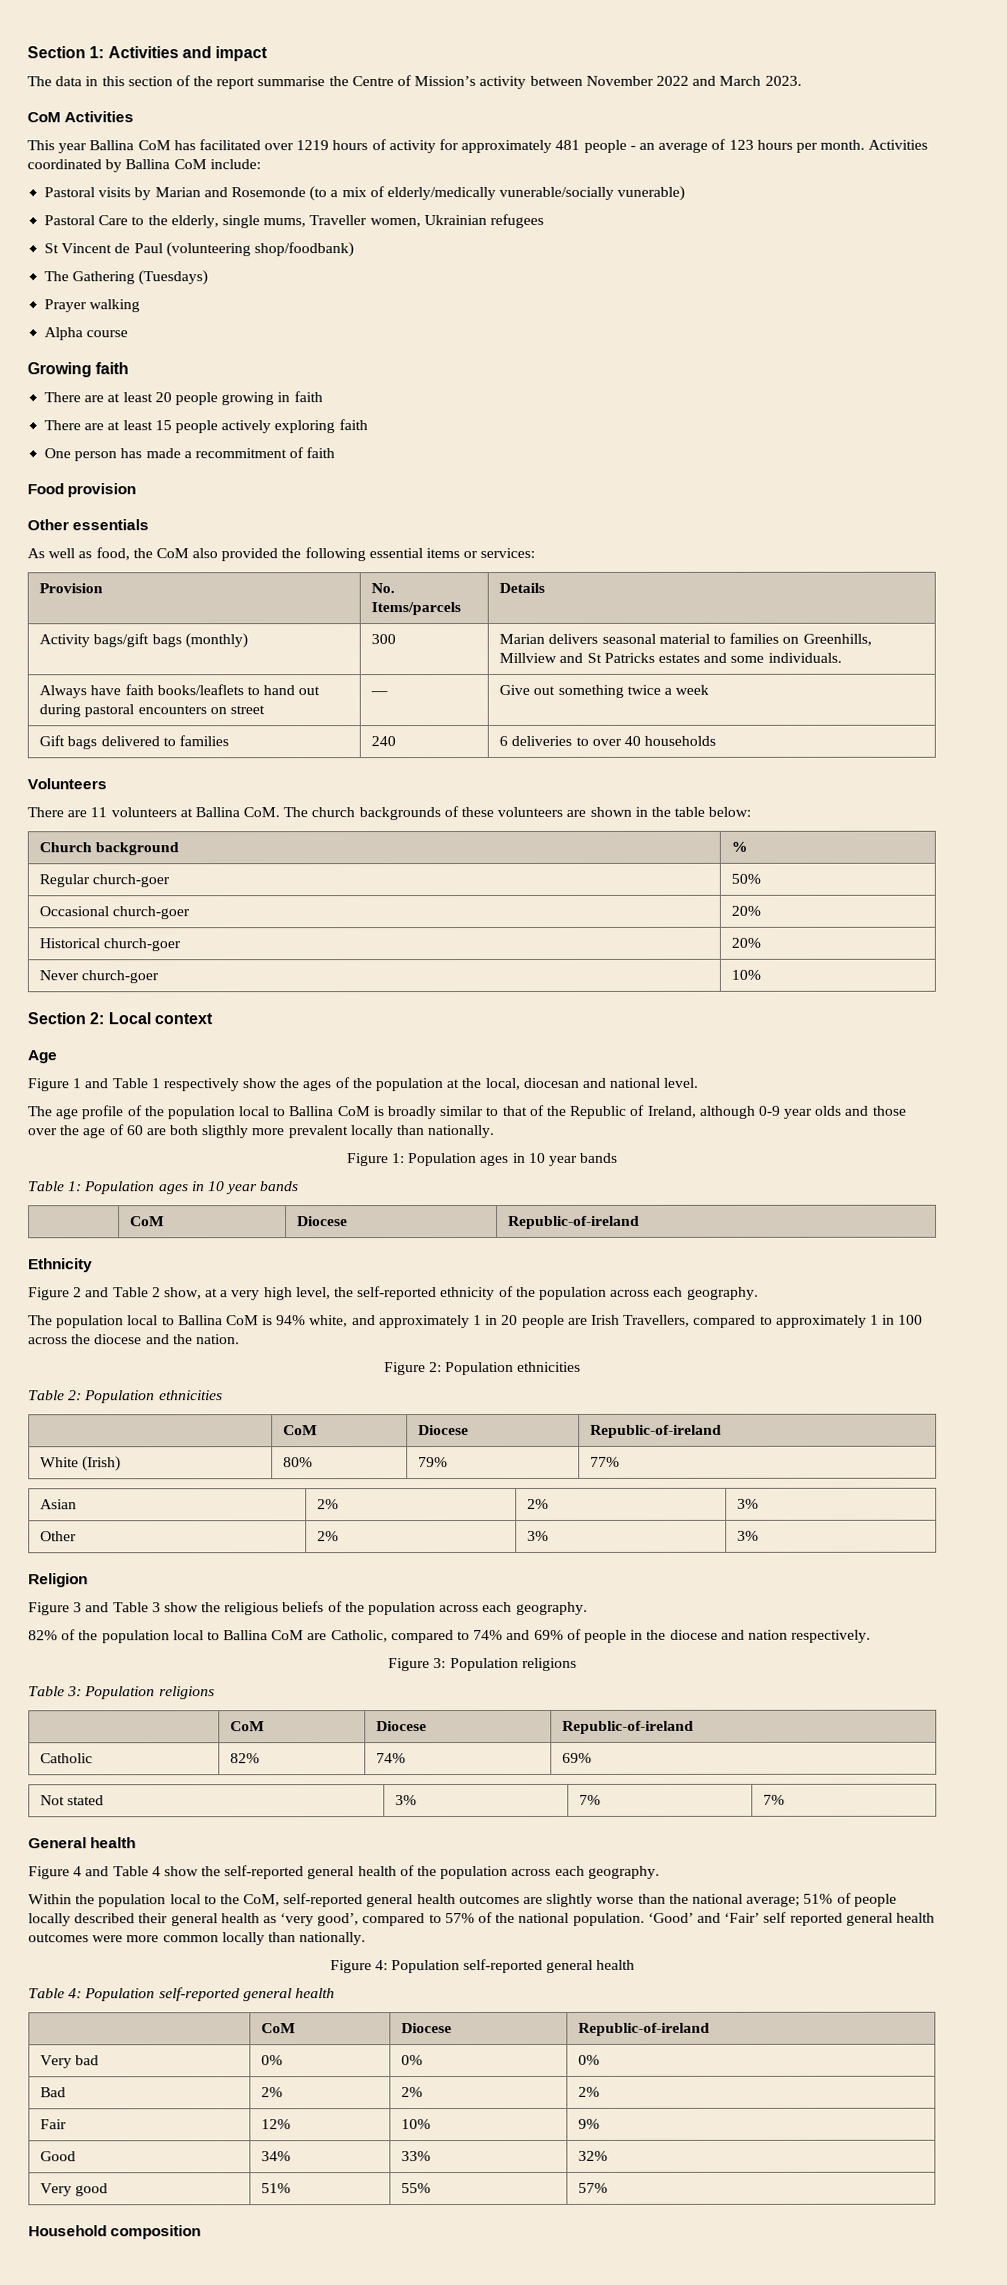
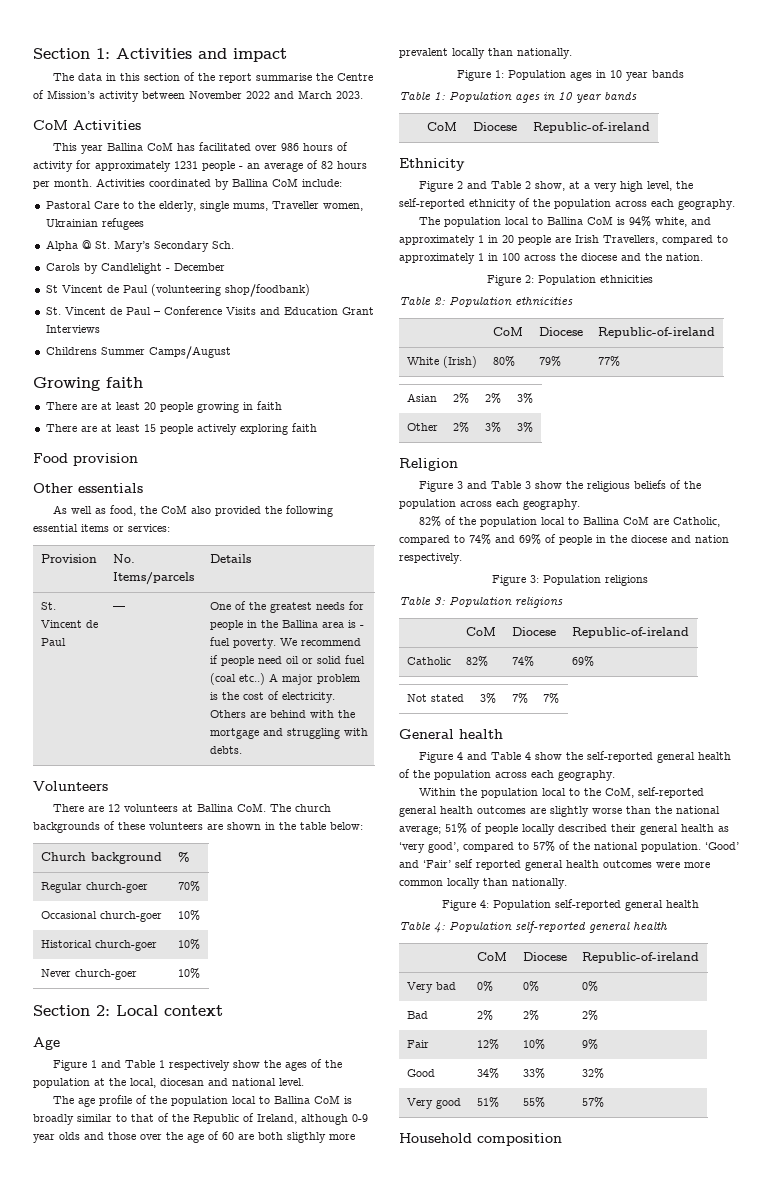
- This year Ballina CoM has facilitated over 1219 hours of activity for approximately 481 people - an average of 123 hours per month.
+ This year Ballina CoM has facilitated over 986 hours of activity for approximately 1231 people - an average of 82 hours per month.
- Pastoral visits by Marian and Rosemonde (to a mix of elderly/medically vunerable/socially vunerable)
+ Alpha @ St. Mary’s Secondary Sch.
+ Carols by Candlelight - December
- The Gathering (Tuesdays)
- Prayer walking
- Alpha course
+ St. Vincent de Paul – Conference Visits and Education Grant Interviews
+ Childrens Summer Camps/August
- One person has made a recommitment of faith
- Activity bags/gift bags (monthly) | 300 | Marian delivers seasonal material to families on Greenhills, Millview and St Patricks estates and some individuals.
- Always have faith books/leaflets to hand out during pastoral encounters on street | — | Give out something twice a week
- Gift bags delivered to families | 240 | 6 deliveries to over 40 households
+ St. Vincent de Paul | — | One of the greatest needs for people in the Ballina area is - fuel poverty. We recommend if people need oil or solid fuel (coal etc..) A major problem is the cost of electricity. Others are behind with the mortgage and struggling with debts.
- There are 11 volunteers at Ballina CoM. The church backgrounds of these volunteers are shown in the table below:
+ There are 12 volunteers at Ballina CoM. The church backgrounds of these volunteers are shown in the table below:
- Regular church-goer | 50%
+ Regular church-goer | 70%
- Occasional church-goer | 20%
+ Occasional church-goer | 10%
- Historical church-goer | 20%
+ Historical church-goer | 10%

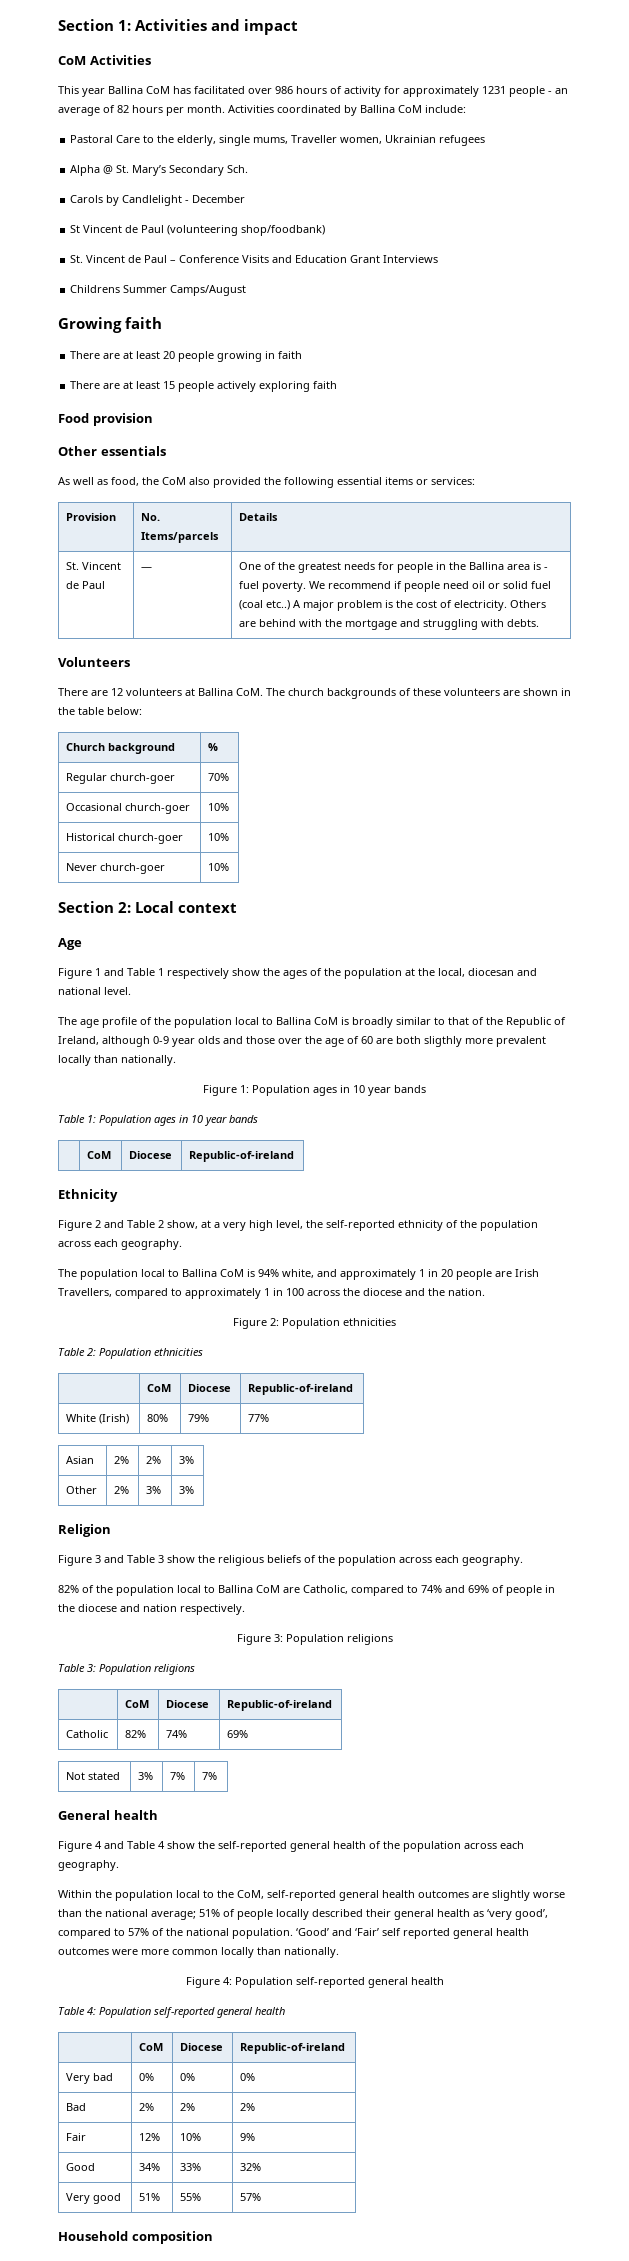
- The data in this section of the report summarise the Centre of Mission’s activity between November 2022 and March 2023.

